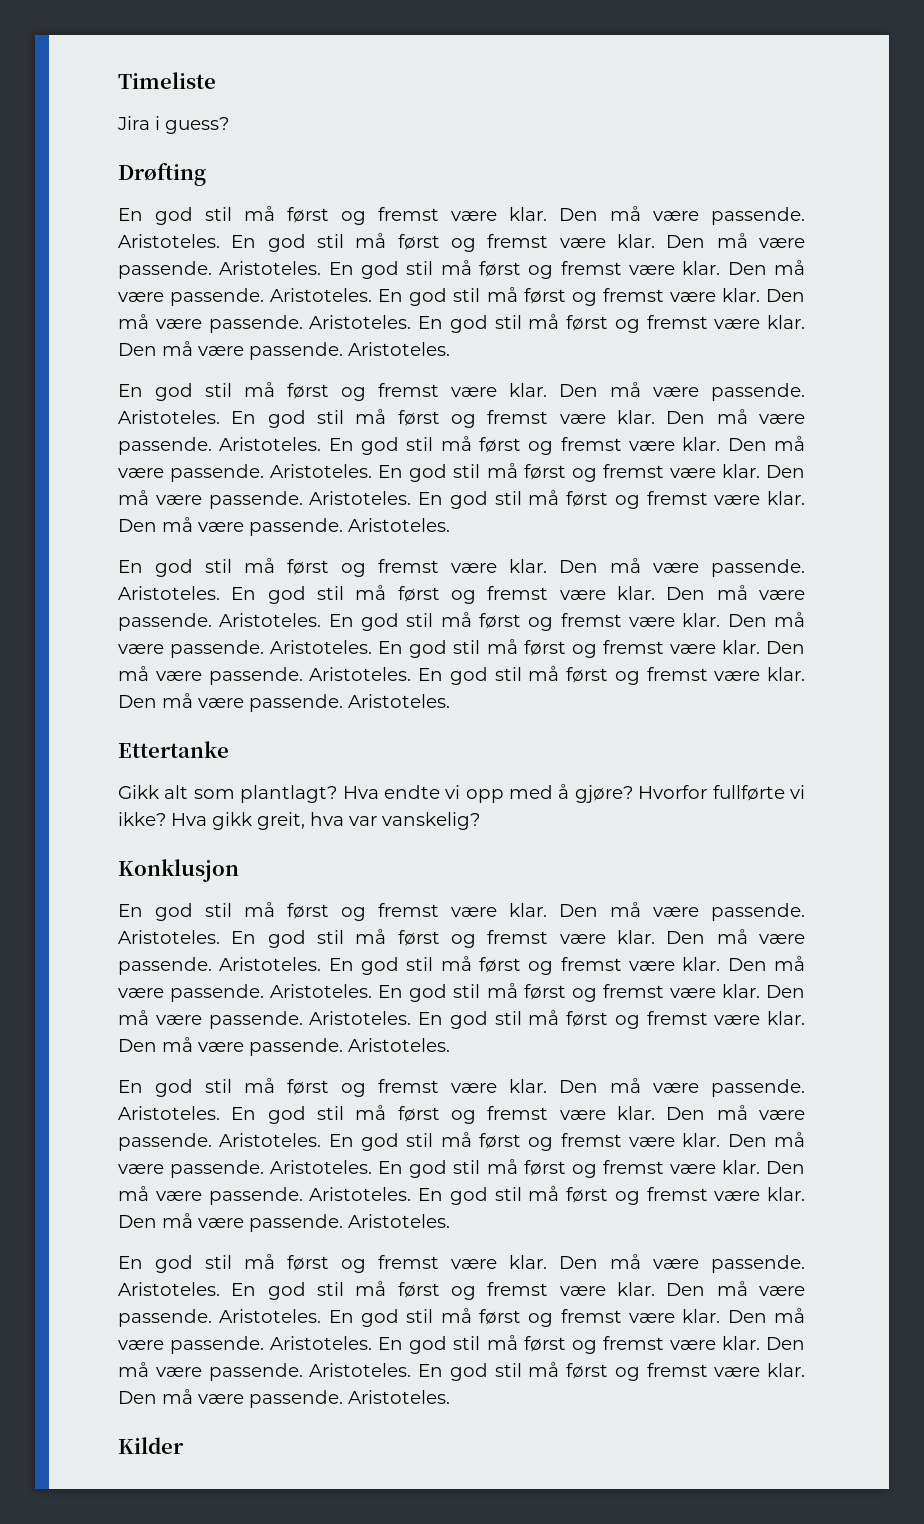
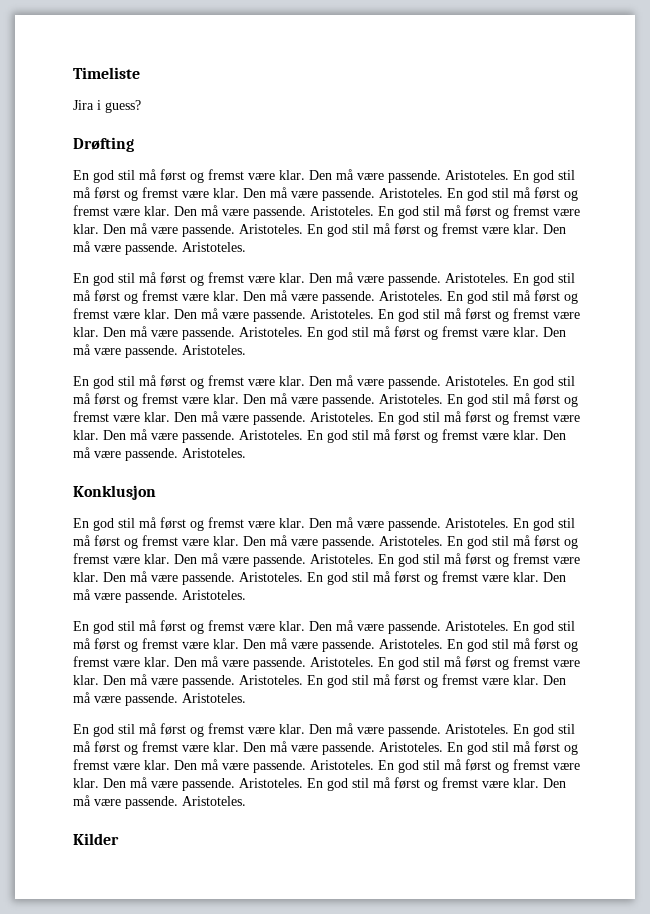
- Ettertanke
- Gikk alt som plantlagt? Hva endte vi opp med å gjøre? Hvorfor fullførte vi ikke? Hva gikk greit, hva var vanskelig?

